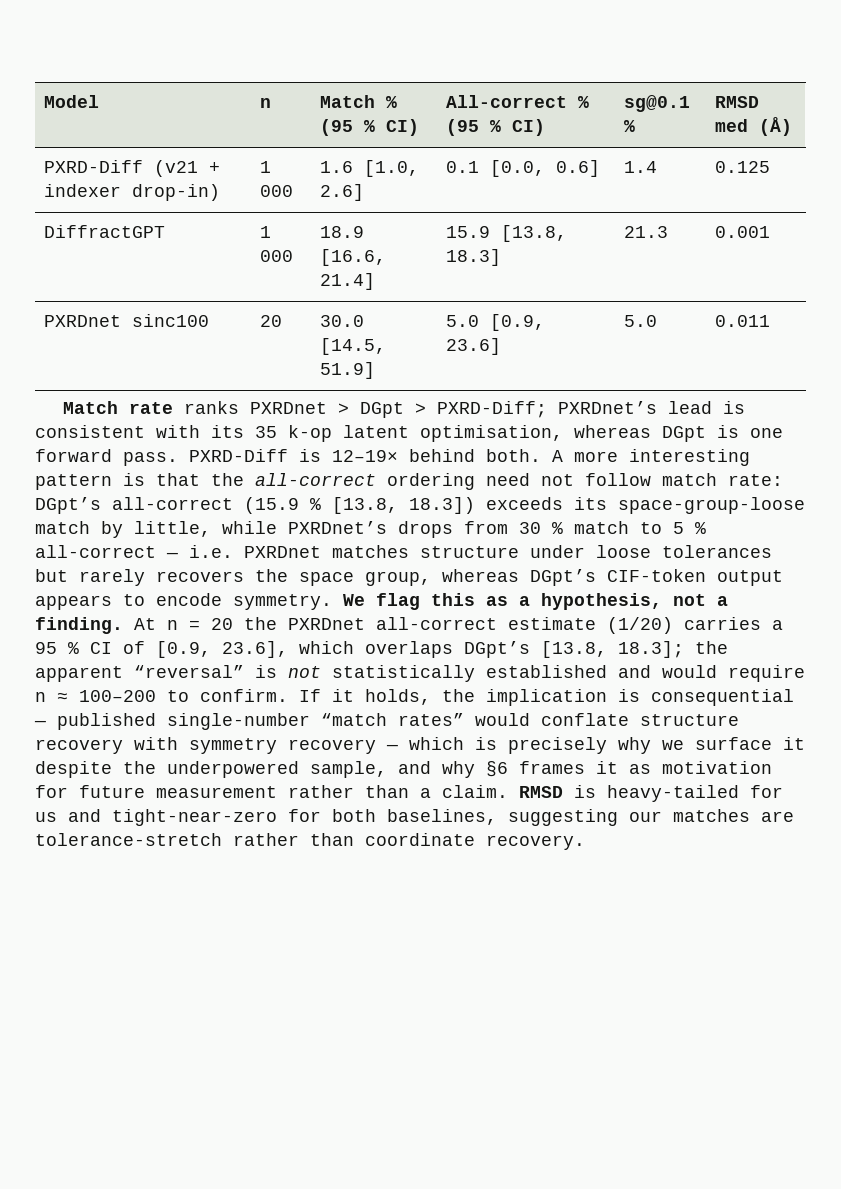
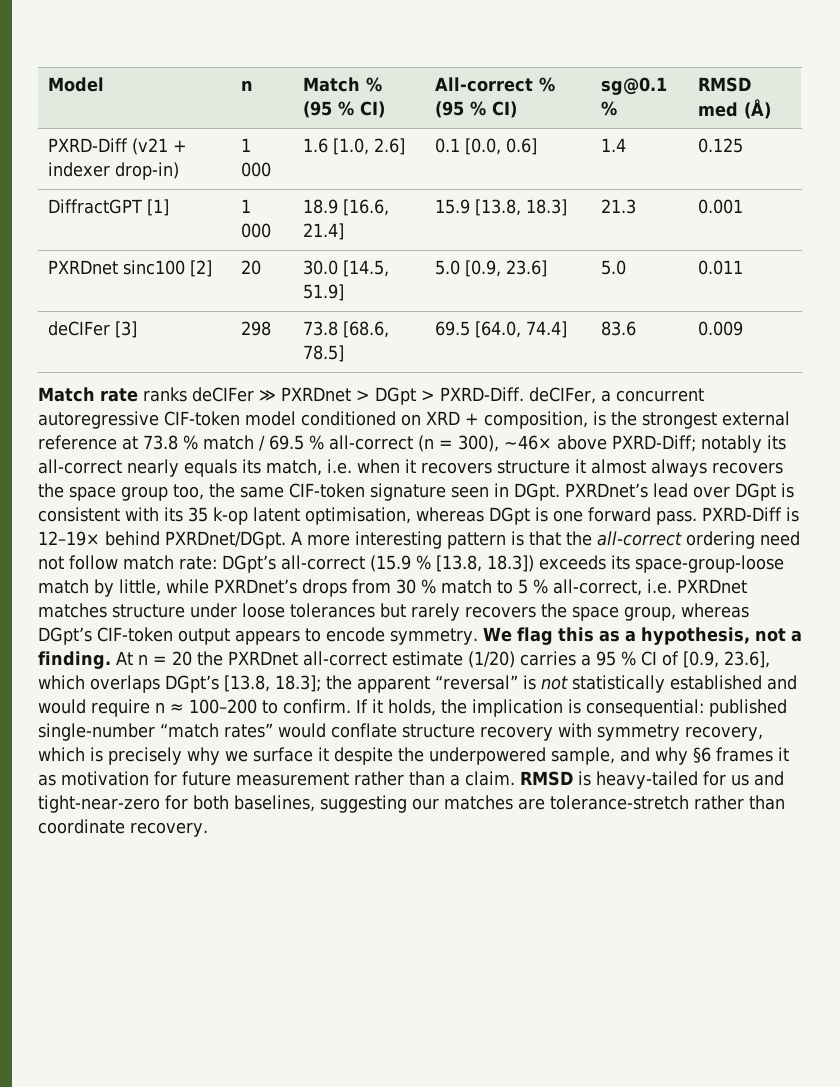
- DiffractGPT | 1 000 | 18.9 [16.6, 21.4] | 15.9 [13.8, 18.3] | 21.3 | 0.001
+ DiffractGPT [1] | 1 000 | 18.9 [16.6, 21.4] | 15.9 [13.8, 18.3] | 21.3 | 0.001
- PXRDnet sinc100 | 20 | 30.0 [14.5, 51.9] | 5.0 [0.9, 23.6] | 5.0 | 0.011
+ PXRDnet sinc100 [2] | 20 | 30.0 [14.5, 51.9] | 5.0 [0.9, 23.6] | 5.0 | 0.011
+ deCIFer [3] | 298 | 73.8 [68.6, 78.5] | 69.5 [64.0, 74.4] | 83.6 | 0.009
- Match rate ranks PXRDnet > DGpt > PXRD-Diff; PXRDnet’s lead is consistent with its 35 k-op latent optimisation, whereas DGpt is one forward pass.
+ Match rate ranks deCIFer ≫ PXRDnet > DGpt > PXRD-Diff. deCIFer, a concurrent autoregressive CIF-token model conditioned on XRD + composition, is the strongest external reference at 73.8 % match / 69.5 % all-correct (n = 300), ~46× above PXRD-Diff; notably its all-correct nearly equals its match, i.e. when it recovers structure it almost always recovers the space group too, the same CIF-token signature seen in DGpt. PXRDnet’s lead over DGpt is consistent with its 35 k-op latent optimisation, whereas DGpt is one forward pass.
- PXRD-Diff is 12–19× behind both.
+ PXRD-Diff is 12–19× behind PXRDnet/DGpt.
- A more interesting pattern is that the all-correct ordering need not follow match rate: DGpt’s all-correct (15.9 % [13.8, 18.3]) exceeds its space-group-loose match by little, while PXRDnet’s drops from 30 % match to 5 % all-correct — i.e. PXRDnet matches structure under loose tolerances but rarely recovers the space group, whereas DGpt’s CIF-token output appears to encode symmetry.
+ A more interesting pattern is that the all-correct ordering need not follow match rate: DGpt’s all-correct (15.9 % [13.8, 18.3]) exceeds its space-group-loose match by little, while PXRDnet’s drops from 30 % match to 5 % all-correct, i.e. PXRDnet matches structure under loose tolerances but rarely recovers the space group, whereas DGpt’s CIF-token output appears to encode symmetry.
- If it holds, the implication is consequential — published single-number “match rates” would conflate structure recovery with symmetry recovery — which is precisely why we surface it despite the underpowered sample, and why §6 frames it as motivation for future measurement rather than a claim.
+ If it holds, the implication is consequential: published single-number “match rates” would conflate structure recovery with symmetry recovery, which is precisely why we surface it despite the underpowered sample, and why §6 frames it as motivation for future measurement rather than a claim.

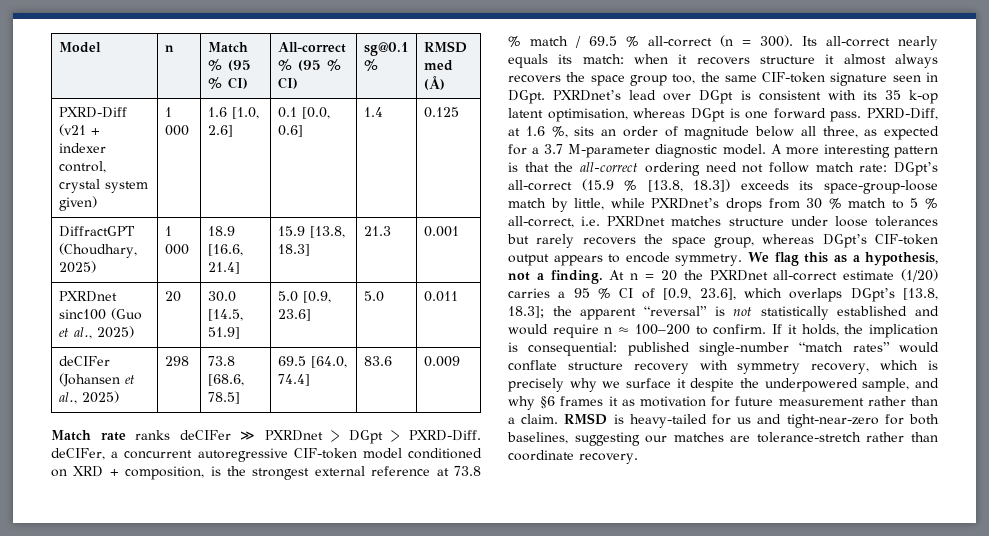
- PXRD-Diff (v21 + indexer drop-in) | 1 000 | 1.6 [1.0, 2.6] | 0.1 [0.0, 0.6] | 1.4 | 0.125
+ PXRD-Diff (v21 + indexer control, crystal system given) | 1 000 | 1.6 [1.0, 2.6] | 0.1 [0.0, 0.6] | 1.4 | 0.125
- DiffractGPT [1] | 1 000 | 18.9 [16.6, 21.4] | 15.9 [13.8, 18.3] | 21.3 | 0.001
+ DiffractGPT (Choudhary, 2025) | 1 000 | 18.9 [16.6, 21.4] | 15.9 [13.8, 18.3] | 21.3 | 0.001
- PXRDnet sinc100 [2] | 20 | 30.0 [14.5, 51.9] | 5.0 [0.9, 23.6] | 5.0 | 0.011
+ PXRDnet sinc100 (Guo et al., 2025) | 20 | 30.0 [14.5, 51.9] | 5.0 [0.9, 23.6] | 5.0 | 0.011
- deCIFer [3] | 298 | 73.8 [68.6, 78.5] | 69.5 [64.0, 74.4] | 83.6 | 0.009
+ deCIFer (Johansen et al., 2025) | 298 | 73.8 [68.6, 78.5] | 69.5 [64.0, 74.4] | 83.6 | 0.009
- Match rate ranks deCIFer ≫ PXRDnet > DGpt > PXRD-Diff. deCIFer, a concurrent autoregressive CIF-token model conditioned on XRD + composition, is the strongest external reference at 73.8 % match / 69.5 % all-correct (n = 300), ~46× above PXRD-Diff; notably its all-correct nearly equals its match, i.e. when it recovers structure it almost always recovers the space group too, the same CIF-token signature seen in DGpt.
+ Match rate ranks deCIFer ≫ PXRDnet > DGpt > PXRD-Diff. deCIFer, a concurrent autoregressive CIF-token model conditioned on XRD + composition, is the strongest external reference at 73.8 % match / 69.5 % all-correct (n = 300). Its all-correct nearly equals its match: when it recovers structure it almost always recovers the space group too, the same CIF-token signature seen in DGpt.
- PXRD-Diff is 12–19× behind PXRDnet/DGpt.
+ PXRD-Diff, at 1.6 %, sits an order of magnitude below all three, as expected for a 3.7 M-parameter diagnostic model.

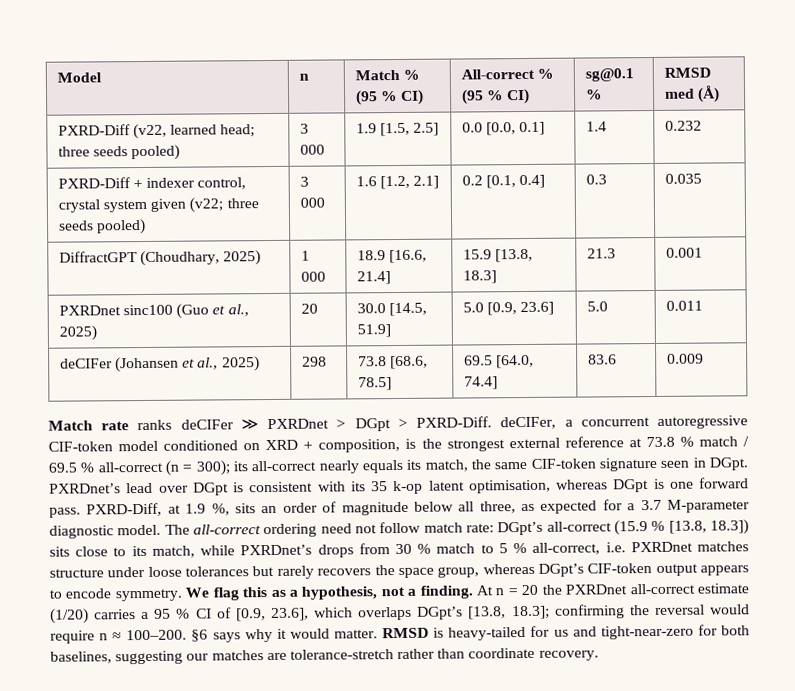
- PXRD-Diff (v21 + indexer control, crystal system given) | 1 000 | 1.6 [1.0, 2.6] | 0.1 [0.0, 0.6] | 1.4 | 0.125
+ PXRD-Diff (v22, learned head; three seeds pooled) | 3 000 | 1.9 [1.5, 2.5] | 0.0 [0.0, 0.1] | 1.4 | 0.232
+ PXRD-Diff + indexer control, crystal system given (v22; three seeds pooled) | 3 000 | 1.6 [1.2, 2.1] | 0.2 [0.1, 0.4] | 0.3 | 0.035
- Match rate ranks deCIFer ≫ PXRDnet > DGpt > PXRD-Diff. deCIFer, a concurrent autoregressive CIF-token model conditioned on XRD + composition, is the strongest external reference at 73.8 % match / 69.5 % all-correct (n = 300). Its all-correct nearly equals its match: when it recovers structure it almost always recovers the space group too, the same CIF-token signature seen in DGpt.
+ Match rate ranks deCIFer ≫ PXRDnet > DGpt > PXRD-Diff. deCIFer, a concurrent autoregressive CIF-token model conditioned on XRD + composition, is the strongest external reference at 73.8 % match / 69.5 % all-correct (n = 300); its all-correct nearly equals its match, the same CIF-token signature seen in DGpt.
- PXRD-Diff, at 1.6 %, sits an order of magnitude below all three, as expected for a 3.7 M-parameter diagnostic model.
+ PXRD-Diff, at 1.9 %, sits an order of magnitude below all three, as expected for a 3.7 M-parameter diagnostic model.
- A more interesting pattern is that the all-correct ordering need not follow match rate: DGpt’s all-correct (15.9 % [13.8, 18.3]) exceeds its space-group-loose match by little, while PXRDnet’s drops from 30 % match to 5 % all-correct, i.e. PXRDnet matches structure under loose tolerances but rarely recovers the space group, whereas DGpt’s CIF-token output appears to encode symmetry.
+ The all-correct ordering need not follow match rate: DGpt’s all-correct (15.9 % [13.8, 18.3]) sits close to its match, while PXRDnet’s drops from 30 % match to 5 % all-correct, i.e. PXRDnet matches structure under loose tolerances but rarely recovers the space group, whereas DGpt’s CIF-token output appears to encode symmetry.
- At n = 20 the PXRDnet all-correct estimate (1/20) carries a 95 % CI of [0.9, 23.6], which overlaps DGpt’s [13.8, 18.3]; the apparent “reversal” is not statistically established and would require n ≈ 100–200 to confirm. If it holds, the implication is consequential: published single-number “match rates” would conflate structure recovery with symmetry recovery, which is precisely why we surface it despite the underpowered sample, and why §6 frames it as motivation for future measurement rather than a claim.
+ At n = 20 the PXRDnet all-correct estimate (1/20) carries a 95 % CI of [0.9, 23.6], which overlaps DGpt’s [13.8, 18.3]; confirming the reversal would require n ≈ 100–200. §6 says why it would matter.

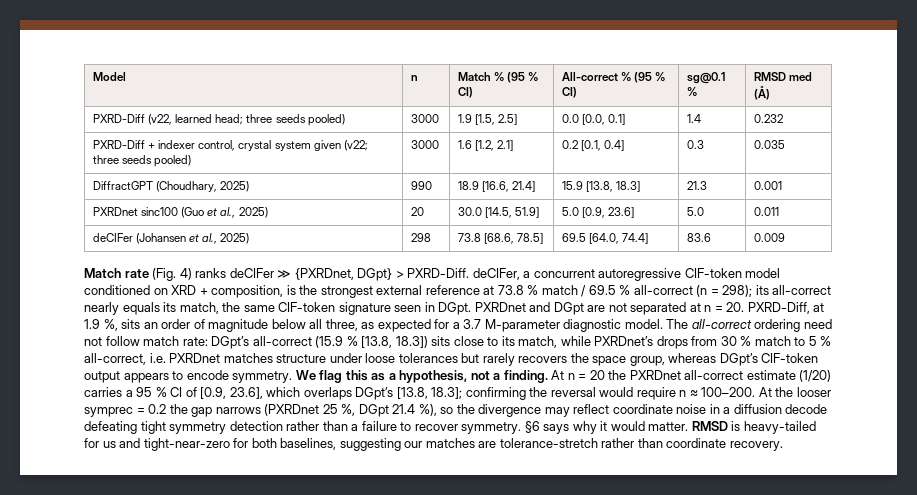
- PXRD-Diff (v22, learned head; three seeds pooled) | 3 000 | 1.9 [1.5, 2.5] | 0.0 [0.0, 0.1] | 1.4 | 0.232
+ PXRD-Diff (v22, learned head; three seeds pooled) | 3000 | 1.9 [1.5, 2.5] | 0.0 [0.0, 0.1] | 1.4 | 0.232
- PXRD-Diff + indexer control, crystal system given (v22; three seeds pooled) | 3 000 | 1.6 [1.2, 2.1] | 0.2 [0.1, 0.4] | 0.3 | 0.035
+ PXRD-Diff + indexer control, crystal system given (v22; three seeds pooled) | 3000 | 1.6 [1.2, 2.1] | 0.2 [0.1, 0.4] | 0.3 | 0.035
- DiffractGPT (Choudhary, 2025) | 1 000 | 18.9 [16.6, 21.4] | 15.9 [13.8, 18.3] | 21.3 | 0.001
+ DiffractGPT (Choudhary, 2025) | 990 | 18.9 [16.6, 21.4] | 15.9 [13.8, 18.3] | 21.3 | 0.001
- Match rate ranks deCIFer ≫ PXRDnet > DGpt > PXRD-Diff. deCIFer, a concurrent autoregressive CIF-token model conditioned on XRD + composition, is the strongest external reference at 73.8 % match / 69.5 % all-correct (n = 300); its all-correct nearly equals its match, the same CIF-token signature seen in DGpt.
+ Match rate (Fig. 4) ranks deCIFer ≫ {PXRDnet, DGpt} > PXRD-Diff. deCIFer, a concurrent autoregressive CIF-token model conditioned on XRD + composition, is the strongest external reference at 73.8 % match / 69.5 % all-correct (n = 298); its all-correct nearly equals its match, the same CIF-token signature seen in DGpt.
- PXRDnet’s lead over DGpt is consistent with its 35 k-op latent optimisation, whereas DGpt is one forward pass. PXRD-Diff, at 1.9 %, sits an order of magnitude below all three, as expected for a 3.7 M-parameter diagnostic model.
+ PXRDnet and DGpt are not separated at n = 20. PXRD-Diff, at 1.9 %, sits an order of magnitude below all three, as expected for a 3.7 M-parameter diagnostic model.
+ At the looser symprec = 0.2 the gap narrows (PXRDnet 25 %, DGpt 21.4 %), so the divergence may reflect coordinate noise in a diffusion decode defeating tight symmetry detection rather than a failure to recover symmetry.

